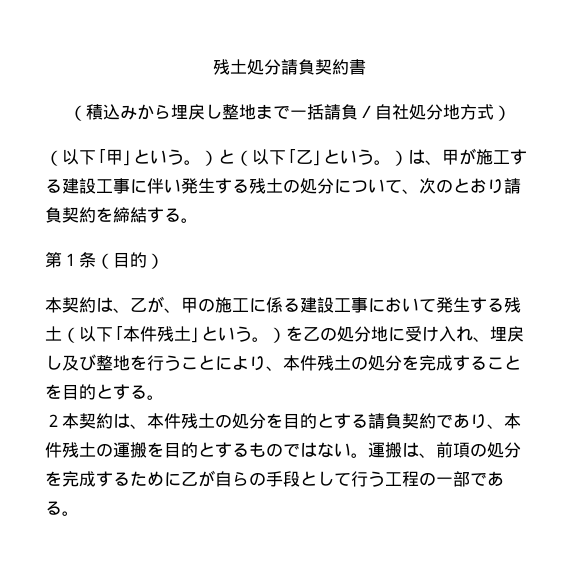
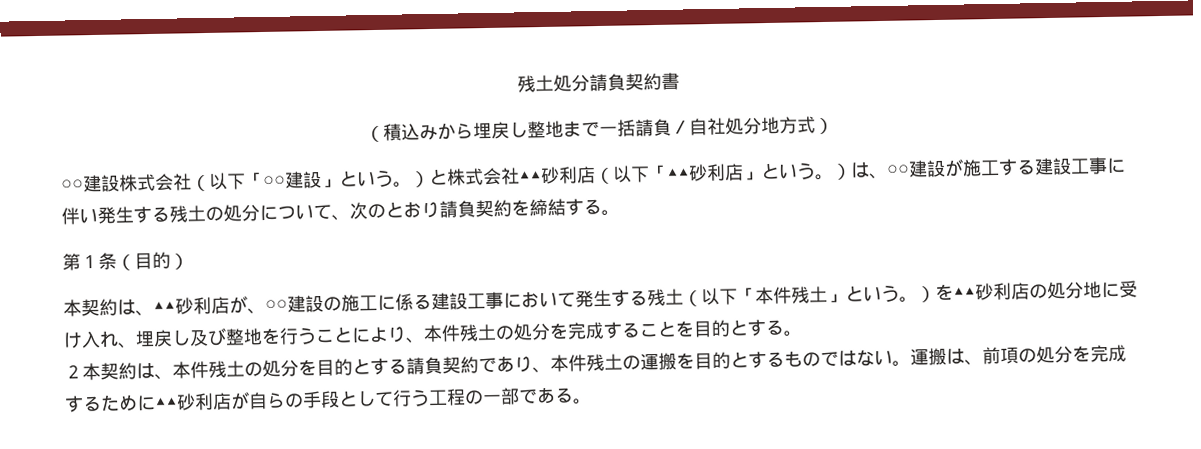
- （以下「甲」という。）と（以下「乙」という。）は、甲が施工する建設工事に伴い発生する残土の処分について、次のとおり請負契約を締結する。
+ ○○建設株式会社（以下「○○建設」という。）と株式会社▲▲砂利店（以下「▲▲砂利店」という。）は、○○建設が施工する建設工事に伴い発生する残土の処分について、次のとおり請負契約を締結する。
- 本契約は、乙が、甲の施工に係る建設工事において発生する残土（以下「本件残土」という。）を乙の処分地に受け入れ、埋戻し及び整地を行うことにより、本件残土の処分を完成することを目的とする。
+ 本契約は、▲▲砂利店が、○○建設の施工に係る建設工事において発生する残土（以下「本件残土」という。）を▲▲砂利店の処分地に受け入れ、埋戻し及び整地を行うことにより、本件残土の処分を完成することを目的とする。
- 運搬は、前項の処分を完成するために乙が自らの手段として行う工程の一部である。
+ 運搬は、前項の処分を完成するために▲▲砂利店が自らの手段として行う工程の一部である。

